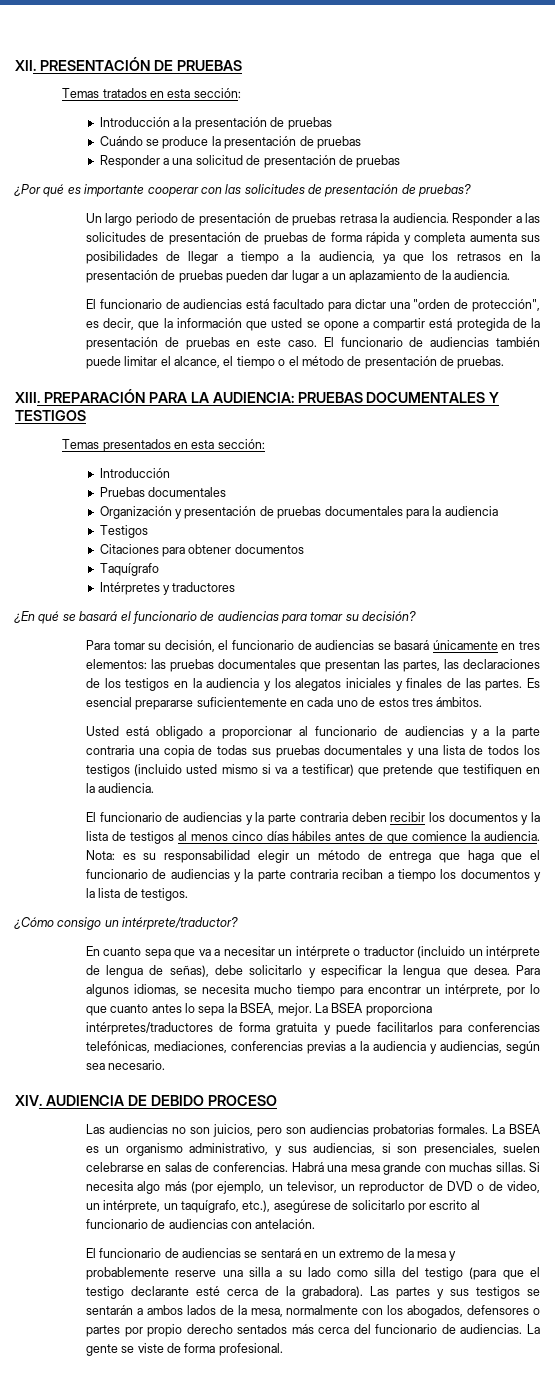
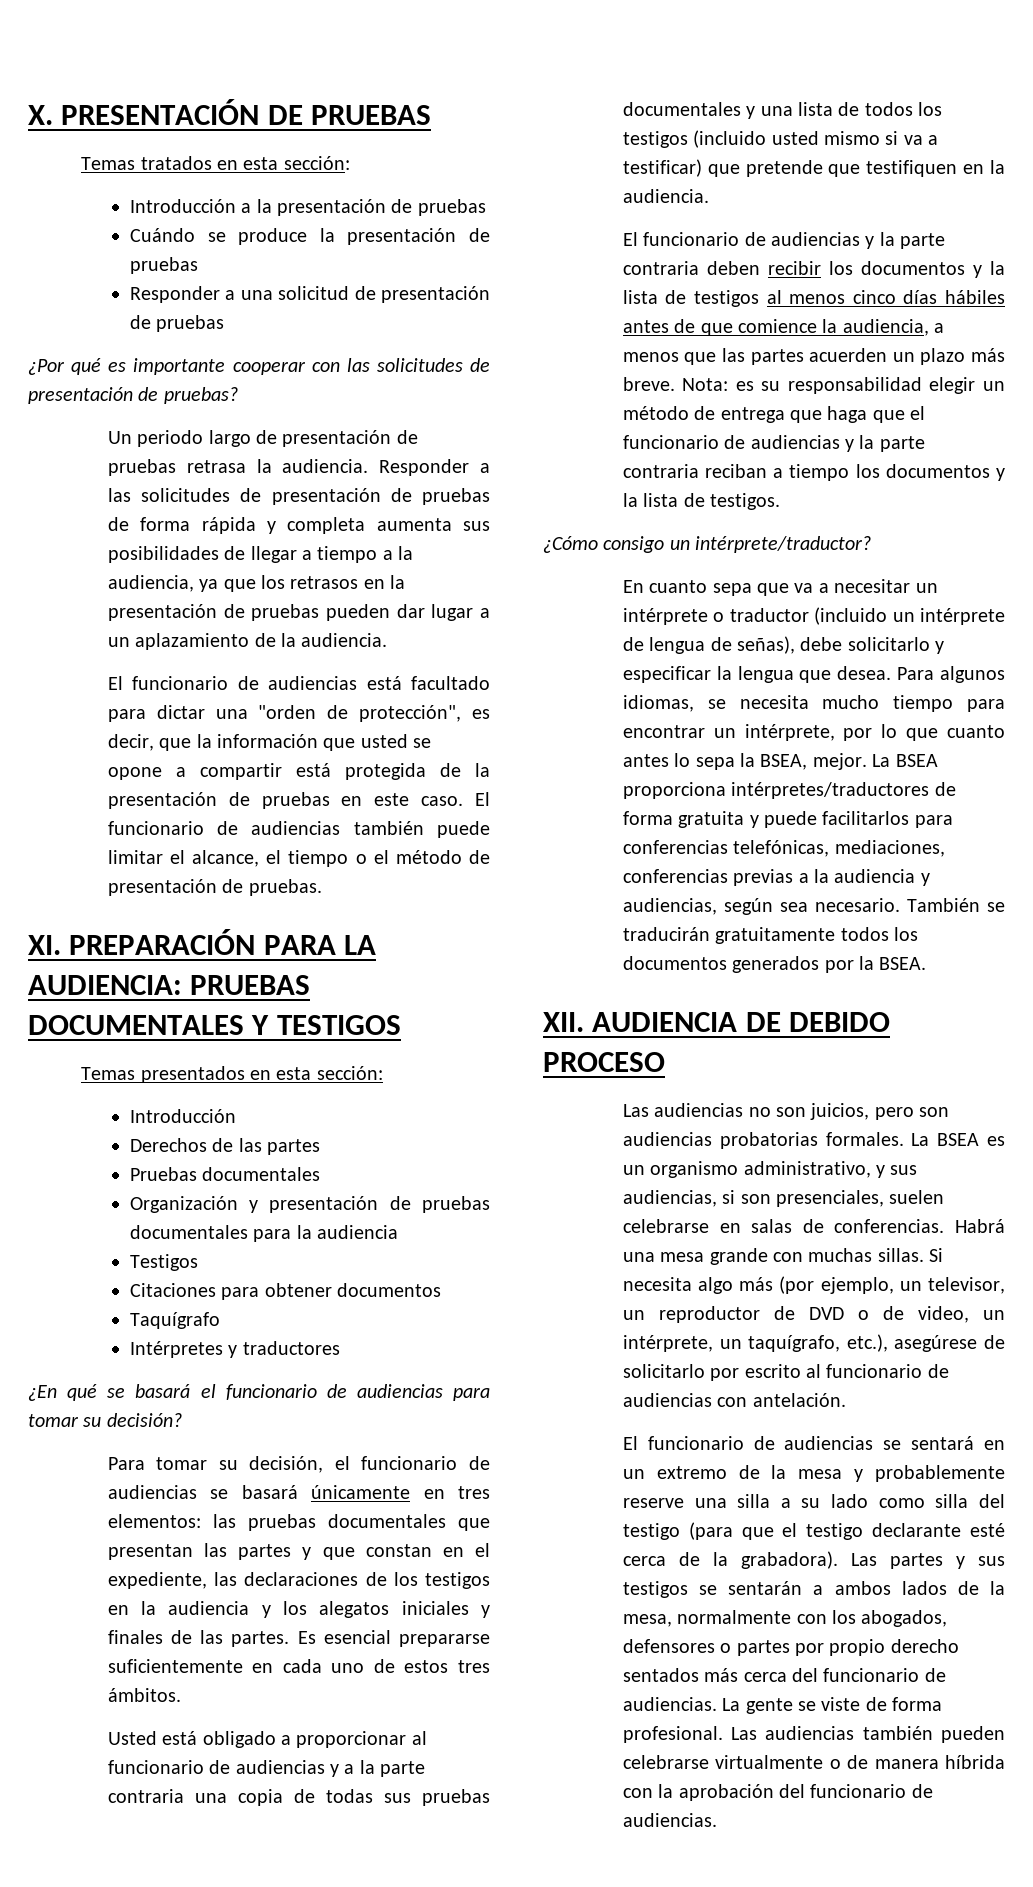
- XII. PRESENTACIÓN DE PRUEBAS
+ X. PRESENTACIÓN DE PRUEBAS
- Un largo periodo de presentación de pruebas retrasa la audiencia.
+ Un periodo largo de presentación de pruebas retrasa la audiencia.
- XIII. PREPARACIÓN PARA LA AUDIENCIA: PRUEBAS DOCUMENTALES Y TESTIGOS
+ XI. PREPARACIÓN PARA LA AUDIENCIA: PRUEBAS DOCUMENTALES Y TESTIGOS
+ Derechos de las partes
- Para tomar su decisión, el funcionario de audiencias se basará únicamente en tres elementos: las pruebas documentales que presentan las partes, las declaraciones de los testigos en la audiencia y los alegatos iniciales y finales de las partes.
+ Para tomar su decisión, el funcionario de audiencias se basará únicamente en tres elementos: las pruebas documentales que presentan las partes y que constan en el expediente, las declaraciones de los testigos en la audiencia y los alegatos iniciales y finales de las partes.
- El funcionario de audiencias y la parte contraria deben recibir los documentos y la lista de testigos al menos cinco días hábiles antes de que comience la audiencia.
+ El funcionario de audiencias y la parte contraria deben recibir los documentos y la lista de testigos al menos cinco días hábiles antes de que comience la audiencia, a menos que las partes acuerden un plazo más breve.
- La BSEA proporciona intérpretes/traductores de forma gratuita y puede facilitarlos para conferencias telefónicas, mediaciones, conferencias previas a la audiencia y audiencias, según sea necesario.
- XIV. AUDIENCIA DE DEBIDO PROCESO
+ La BSEA proporciona intérpretes/traductores de forma gratuita y puede facilitarlos para conferencias telefónicas, mediaciones, conferencias previas a la audiencia y audiencias, según sea necesario. También se traducirán gratuitamente todos los documentos generados por la BSEA.
+ XII. AUDIENCIA DE DEBIDO PROCESO
+ Las audiencias también pueden celebrarse virtualmente o de manera híbrida con la aprobación del funcionario de audiencias.

